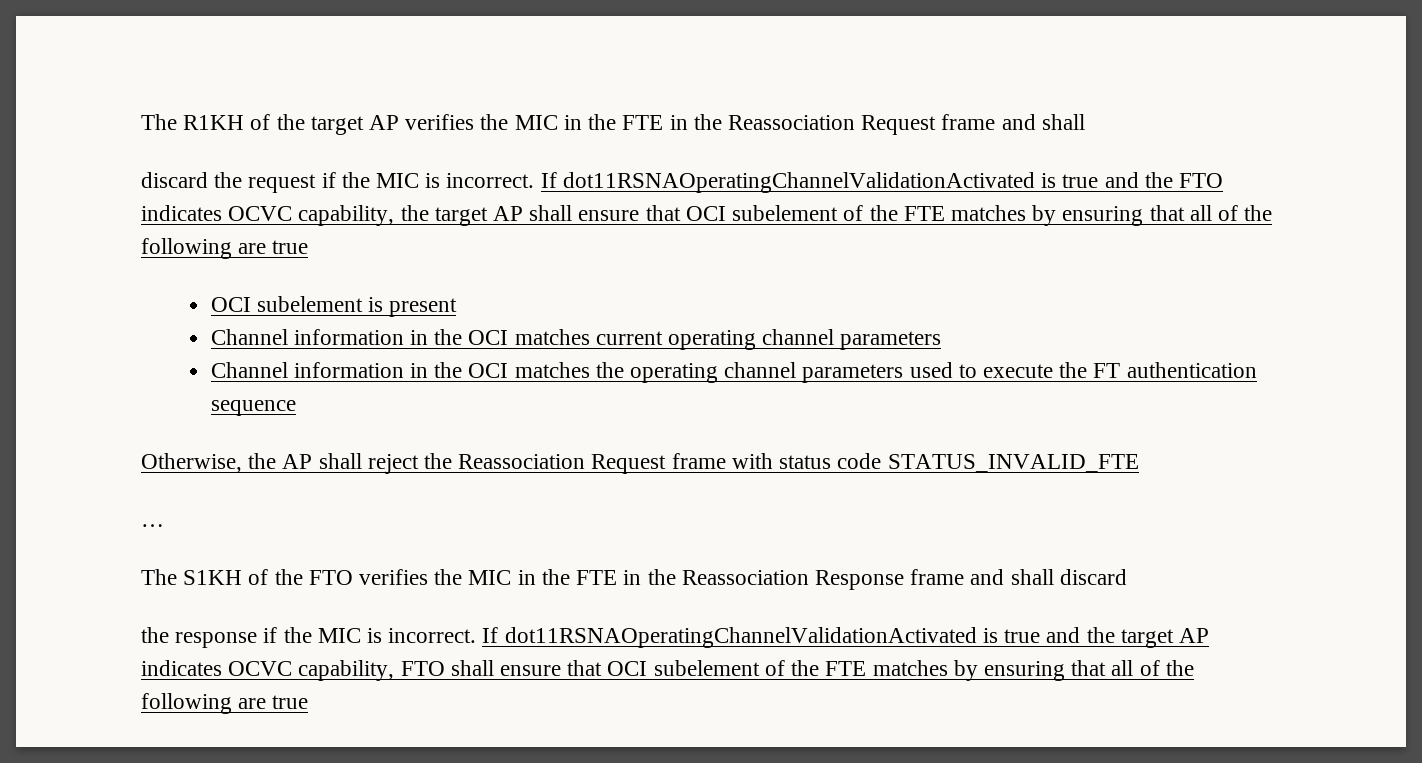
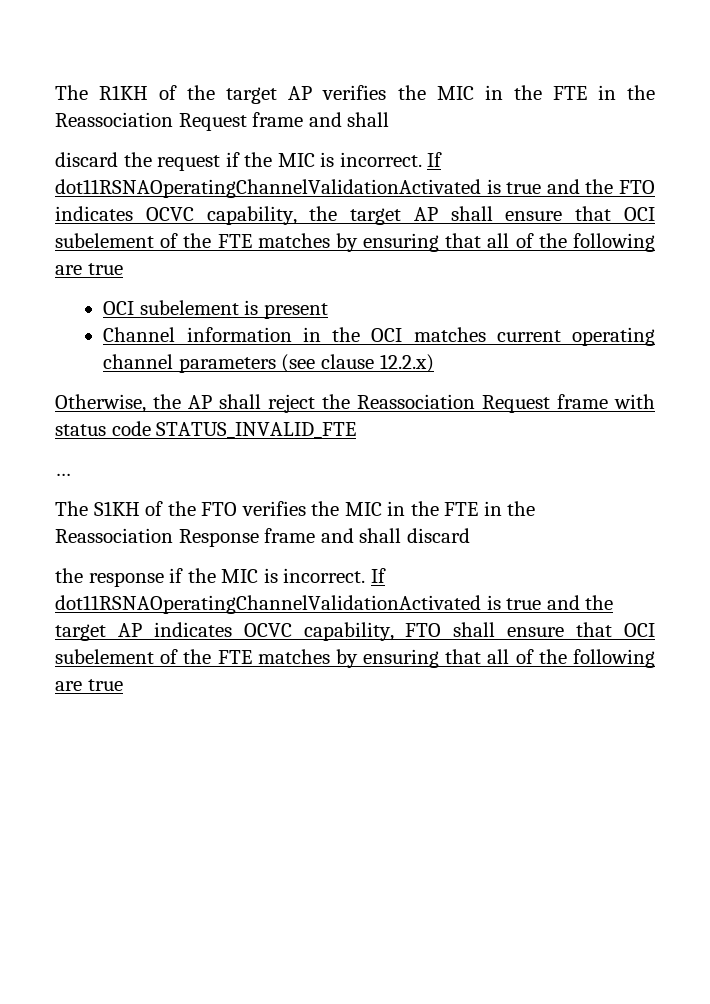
- Channel information in the OCI matches current operating channel parameters
- Channel information in the OCI matches the operating channel parameters used to execute the FT authentication sequence
+ Channel information in the OCI matches current operating channel parameters (see clause 12.2.x)

